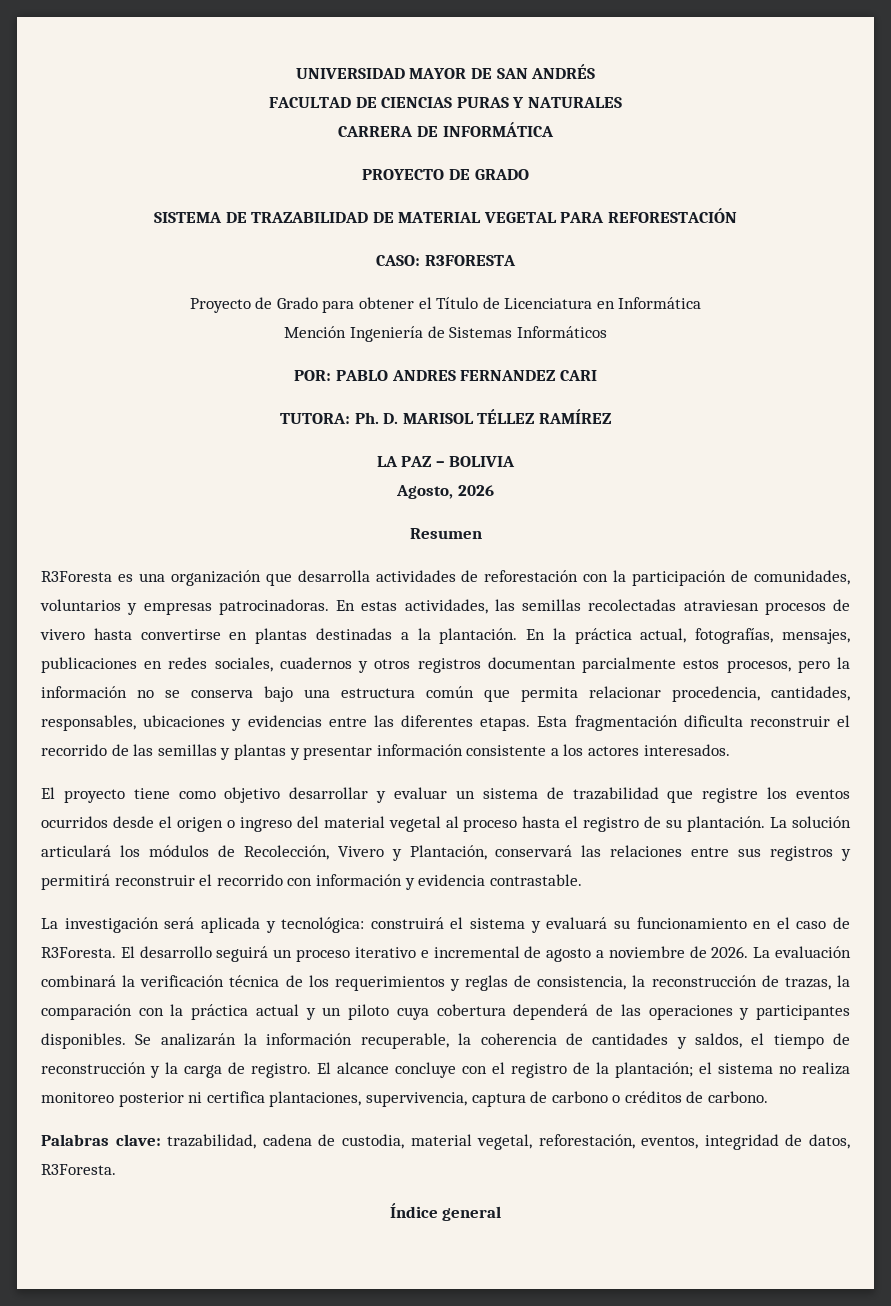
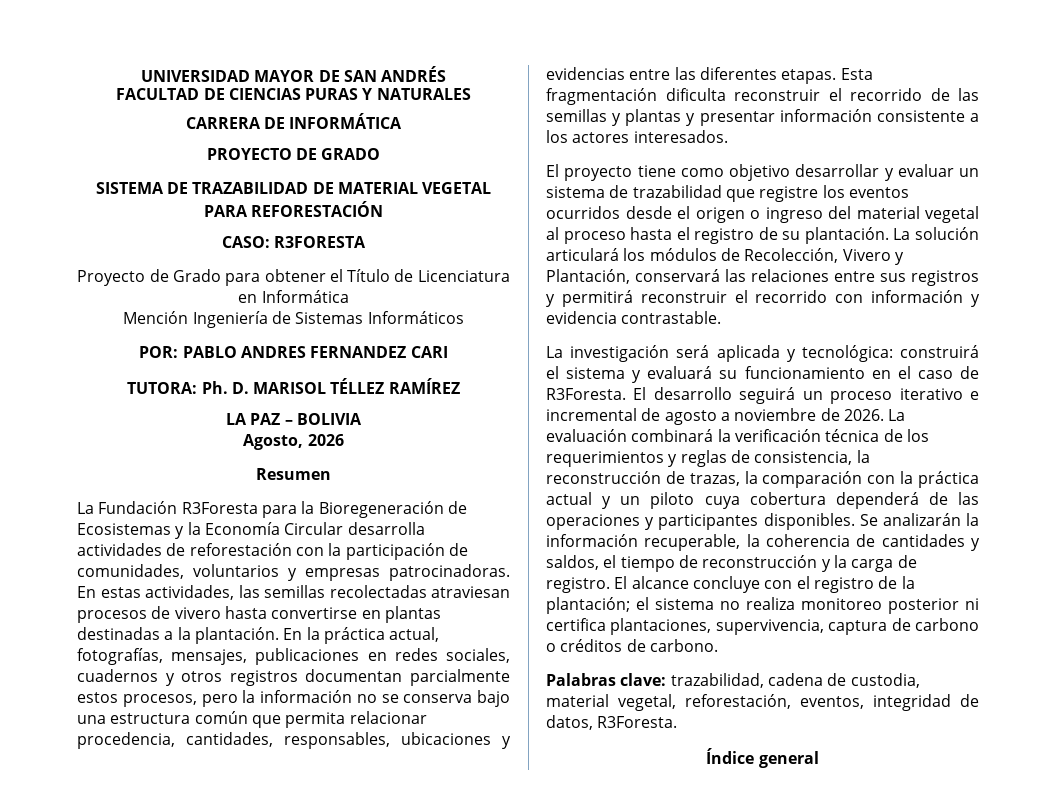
- R3Foresta es una organización que desarrolla actividades de reforestación con la participación de comunidades, voluntarios y empresas patrocinadoras.
+ La Fundación R3Foresta para la Bioregeneración de Ecosistemas y la Economía Circular desarrolla actividades de reforestación con la participación de comunidades, voluntarios y empresas patrocinadoras.

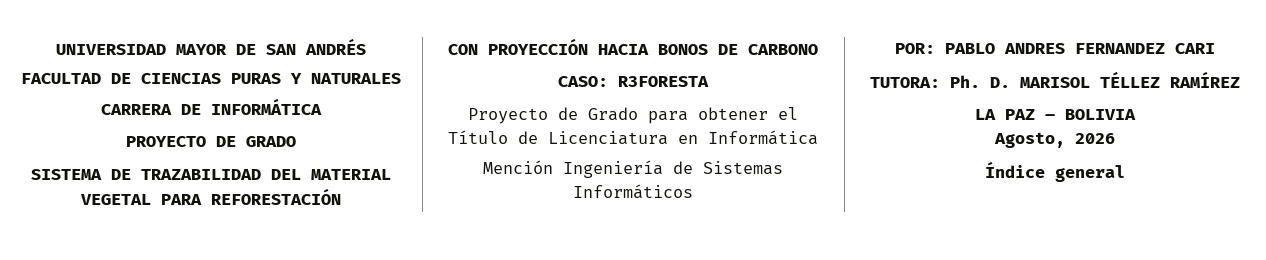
- SISTEMA DE TRAZABILIDAD DE MATERIAL VEGETAL PARA REFORESTACIÓN
+ SISTEMA DE TRAZABILIDAD DEL MATERIAL VEGETAL PARA REFORESTACIÓN
+ CON PROYECCIÓN HACIA BONOS DE CARBONO
- Resumen
- La Fundación R3Foresta para la Bioregeneración de Ecosistemas y la Economía Circular desarrolla actividades de reforestación con la participación de comunidades, voluntarios y empresas patrocinadoras. En estas actividades, las semillas recolectadas atraviesan procesos de vivero hasta convertirse en plantas destinadas a la plantación. En la práctica actual, fotografías, mensajes, publicaciones en redes sociales, cuadernos y otros registros documentan parcialmente estos procesos, pero la información no se conserva bajo una estructura común que permita relacionar procedencia, cantidades, responsables, ubicaciones y evidencias entre las diferentes etapas. Esta fragmentación dificulta reconstruir el recorrido de las semillas y plantas y presentar información consistente a los actores interesados.
- El proyecto tiene como objetivo desarrollar y evaluar un sistema de trazabilidad que registre los eventos ocurridos desde el origen o ingreso del material vegetal al proceso hasta el registro de su plantación. La solución articulará los módulos de Recolección, Vivero y Plantación, conservará las relaciones entre sus registros y permitirá reconstruir el recorrido con información y evidencia contrastable.
- La investigación será aplicada y tecnológica: construirá el sistema y evaluará su funcionamiento en el caso de R3Foresta. El desarrollo seguirá un proceso iterativo e incremental de agosto a noviembre de 2026. La evaluación combinará la verificación técnica de los requerimientos y reglas de consistencia, la reconstrucción de trazas, la comparación con la práctica actual y un piloto cuya cobertura dependerá de las operaciones y participantes disponibles. Se analizarán la información recuperable, la coherencia de cantidades y saldos, el tiempo de reconstrucción y la carga de registro. El alcance concluye con el registro de la plantación; el sistema no realiza monitoreo posterior ni certifica plantaciones, supervivencia, captura de carbono o créditos de carbono.
- Palabras clave: trazabilidad, cadena de custodia, material vegetal, reforestación, eventos, integridad de datos, R3Foresta.

